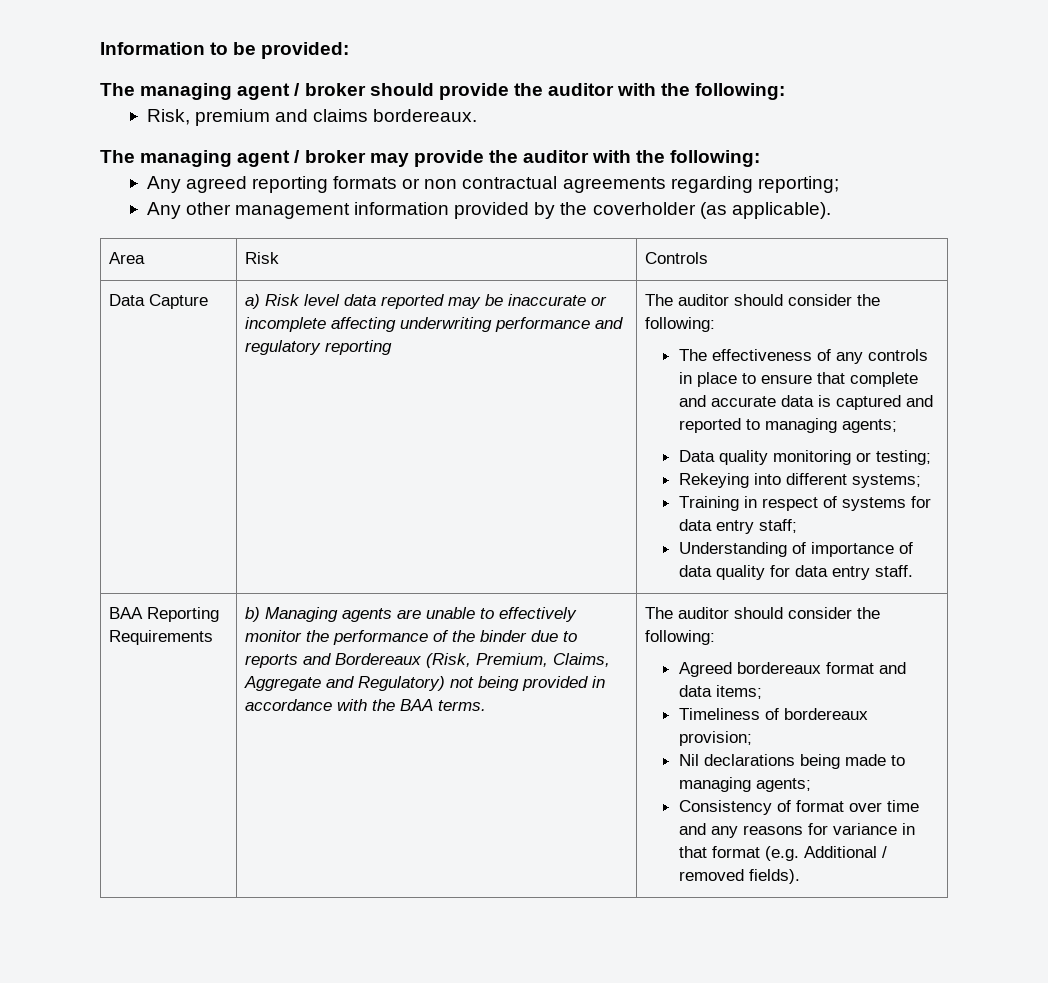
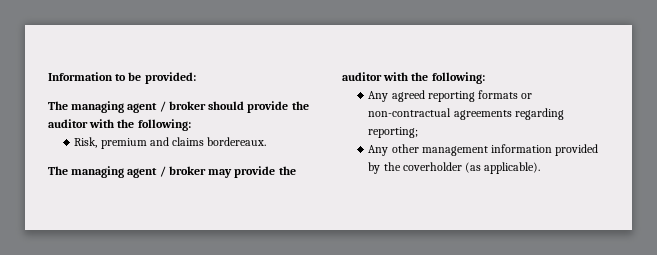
- Any agreed reporting formats or non contractual agreements regarding reporting;
+ Any agreed reporting formats or non-contractual agreements regarding reporting;
- Area | Risk | Controls
- Data Capture | a) Risk level data reported may be inaccurate or incomplete affecting underwriting performance and regulatory reporting | The auditor should consider the following:
- The effectiveness of any controls in place to ensure that complete and accurate data is captured and reported to managing agents;
- Data quality monitoring or testing;
- Rekeying into different systems;
- Training in respect of systems for data entry staff;
- Understanding of importance of data quality for data entry staff.
- BAA Reporting Requirements | b) Managing agents are unable to effectively monitor the performance of the binder due to reports and Bordereaux (Risk, Premium, Claims, Aggregate and Regulatory) not being provided in accordance with the BAA terms. | The auditor should consider the following:
- Agreed bordereaux format and data items;
- Timeliness of bordereaux provision;
- Nil declarations being made to managing agents;
- Consistency of format over time and any reasons for variance in that format (e.g. Additional / removed fields).

